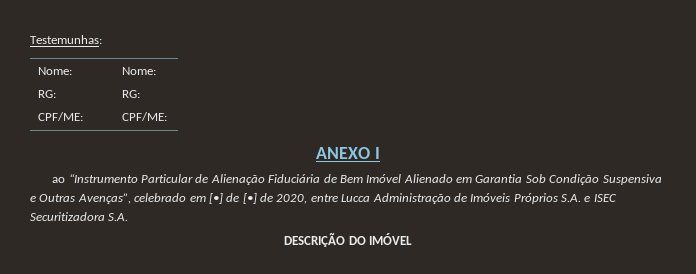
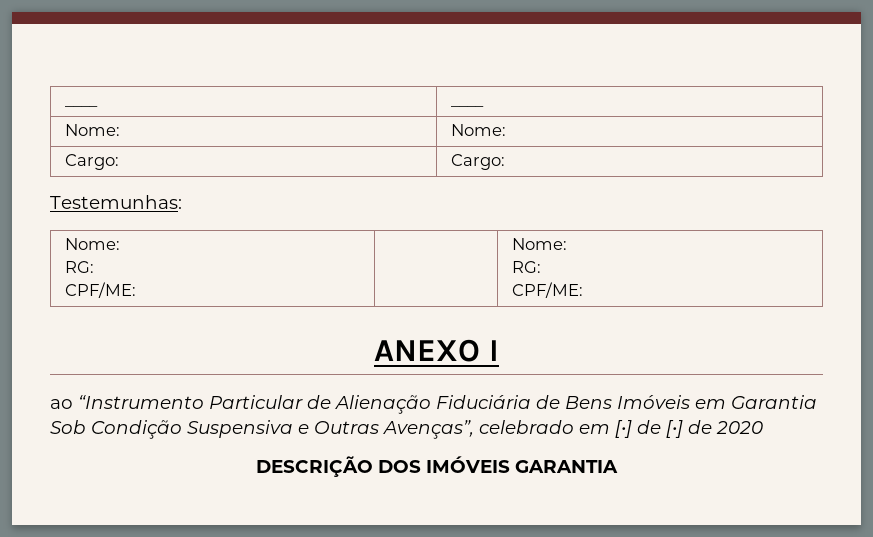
+ ____ | ____
+ Nome: | Nome:
+ Cargo: | Cargo:
- ao “Instrumento Particular de Alienação Fiduciária de Bem Imóvel Alienado em Garantia Sob Condição Suspensiva e Outras Avenças”, celebrado em [•] de [•] de 2020, entre Lucca Administração de Imóveis Próprios S.A. e ISEC Securitizadora S.A.
- DESCRIÇÃO DO IMÓVEL
+ ao “Instrumento Particular de Alienação Fiduciária de Bens Imóveis em Garantia Sob Condição Suspensiva e Outras Avenças”, celebrado em [•] de [•] de 2020
+ DESCRIÇÃO DOS IMÓVEIS GARANTIA

